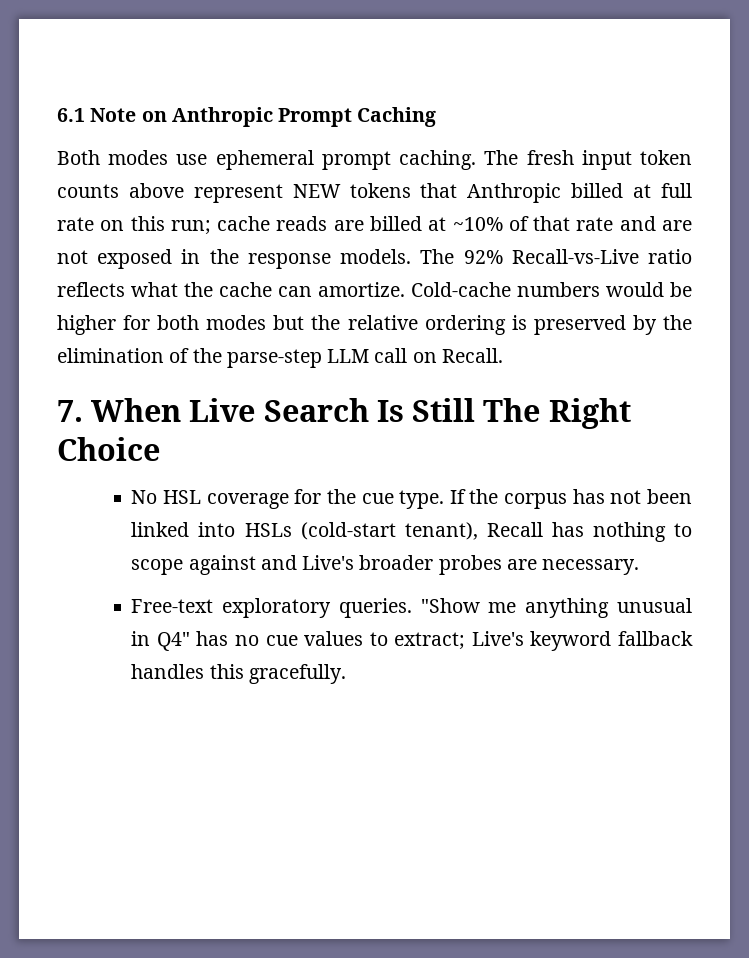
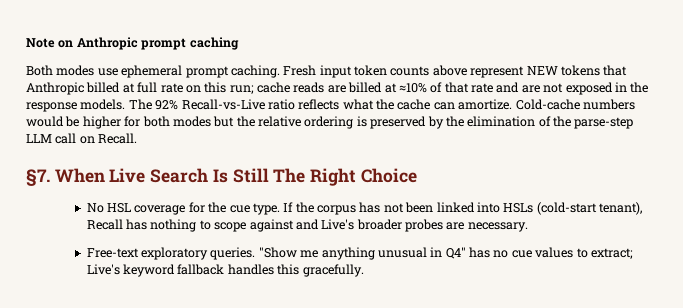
- 6.1 Note on Anthropic Prompt Caching
+ Note on Anthropic prompt caching
- The fresh input token counts above represent NEW tokens that Anthropic billed at full rate on this run; cache reads are billed at ~10% of that rate and are not exposed in the response models.
+ Fresh input token counts above represent NEW tokens that Anthropic billed at full rate on this run; cache reads are billed at ≈10% of that rate and are not exposed in the response models.
- 7. When Live Search Is Still The Right Choice
+ §7. When Live Search Is Still The Right Choice

